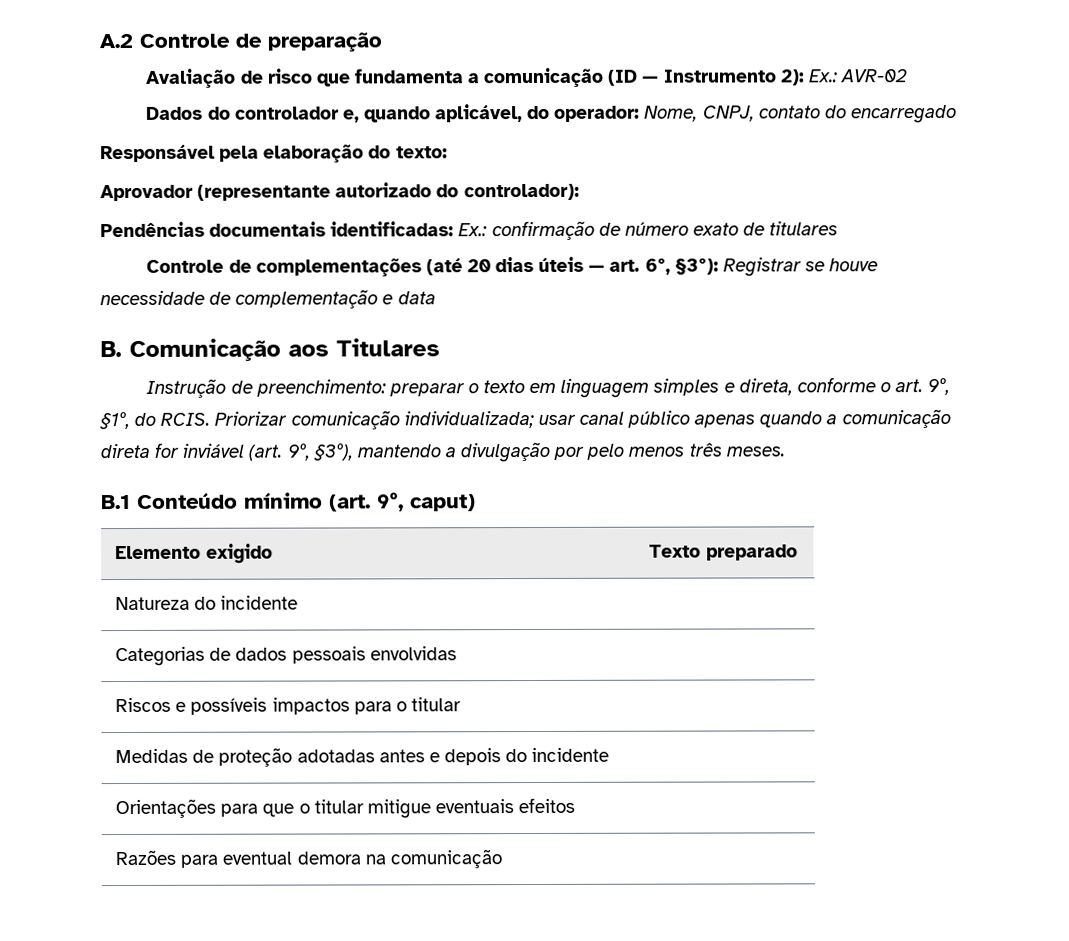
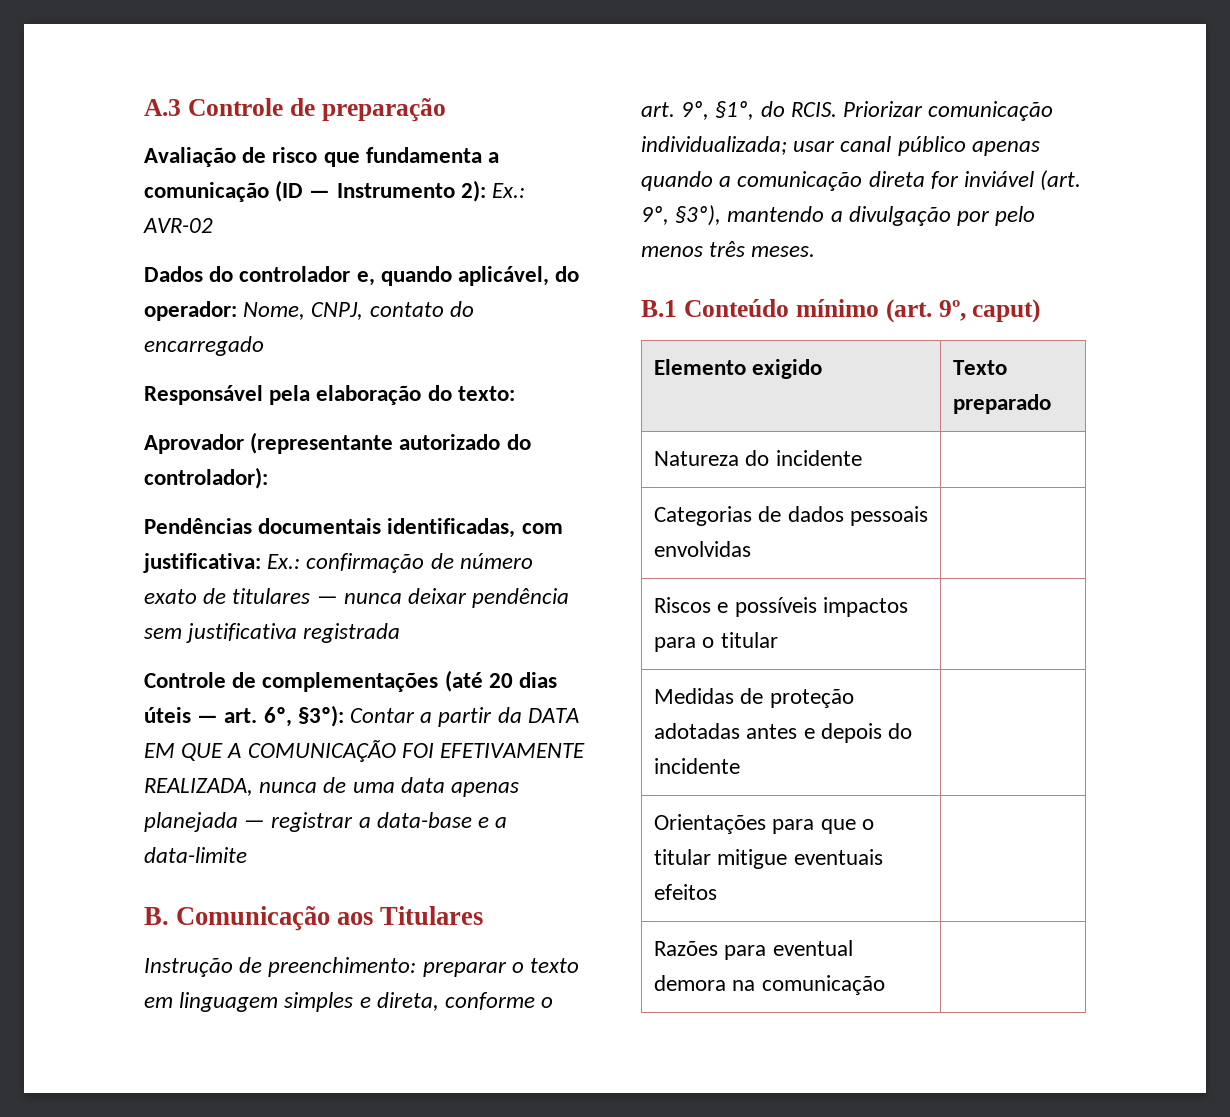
- A.2 Controle de preparação
+ A.3 Controle de preparação
- Pendências documentais identificadas: Ex.: confirmação de número exato de titulares
+ Pendências documentais identificadas, com justificativa: Ex.: confirmação de número exato de titulares — nunca deixar pendência sem justificativa registrada
- Controle de complementações (até 20 dias úteis — art. 6º, §3º): Registrar se houve necessidade de complementação e data
+ Controle de complementações (até 20 dias úteis — art. 6º, §3º): Contar a partir da DATA EM QUE A COMUNICAÇÃO FOI EFETIVAMENTE REALIZADA, nunca de uma data apenas planejada — registrar a data-base e a data-limite

